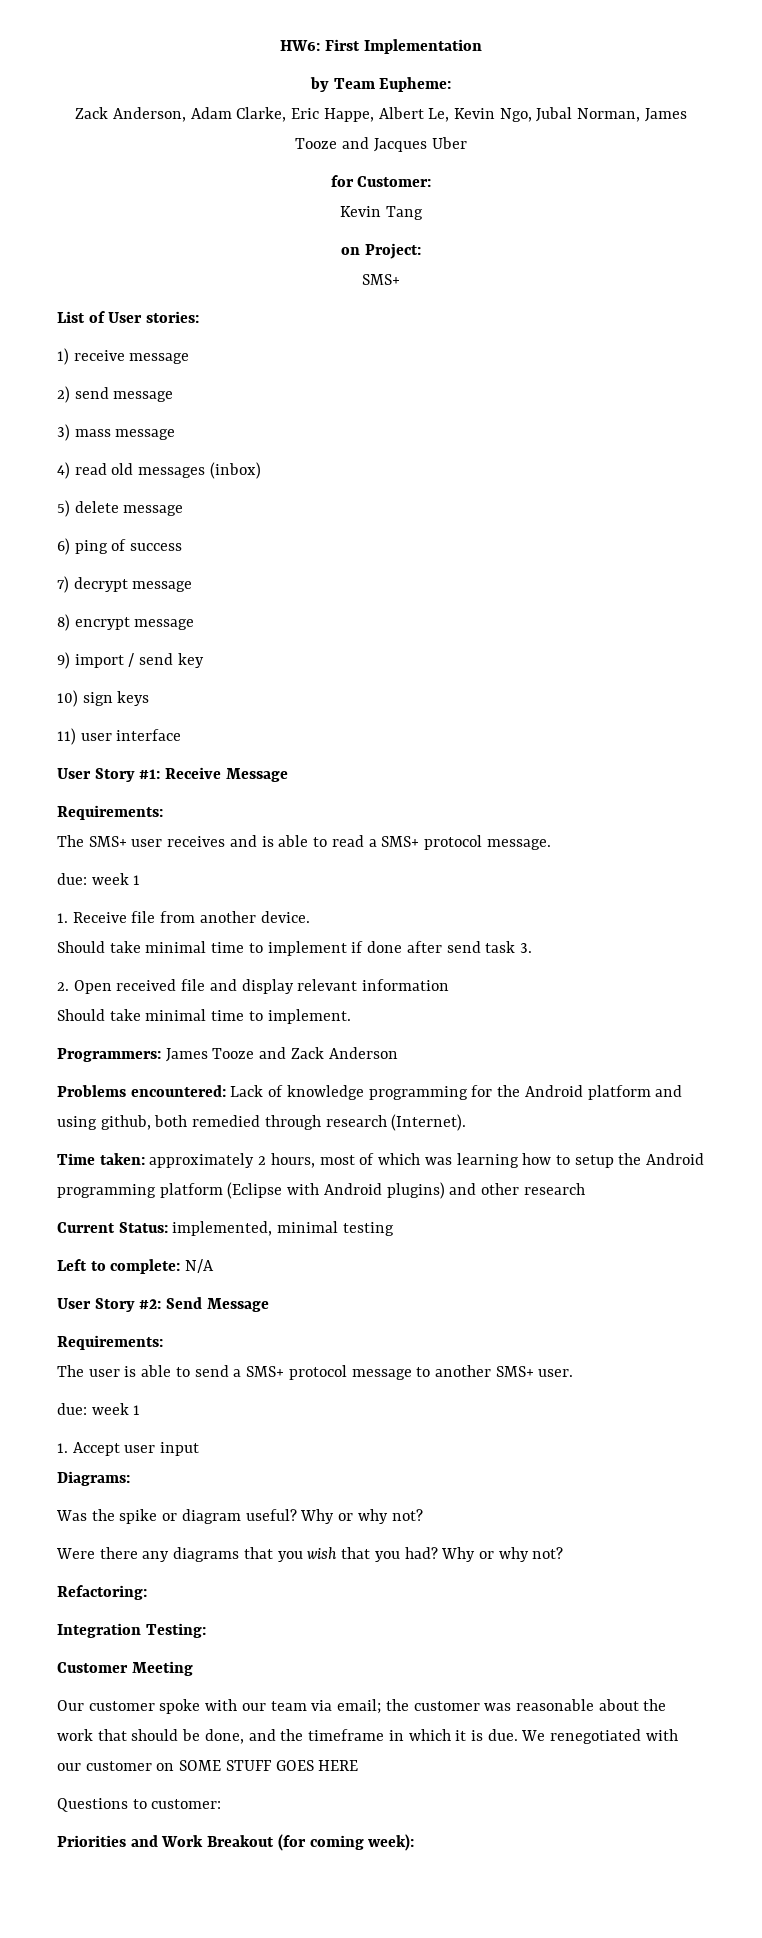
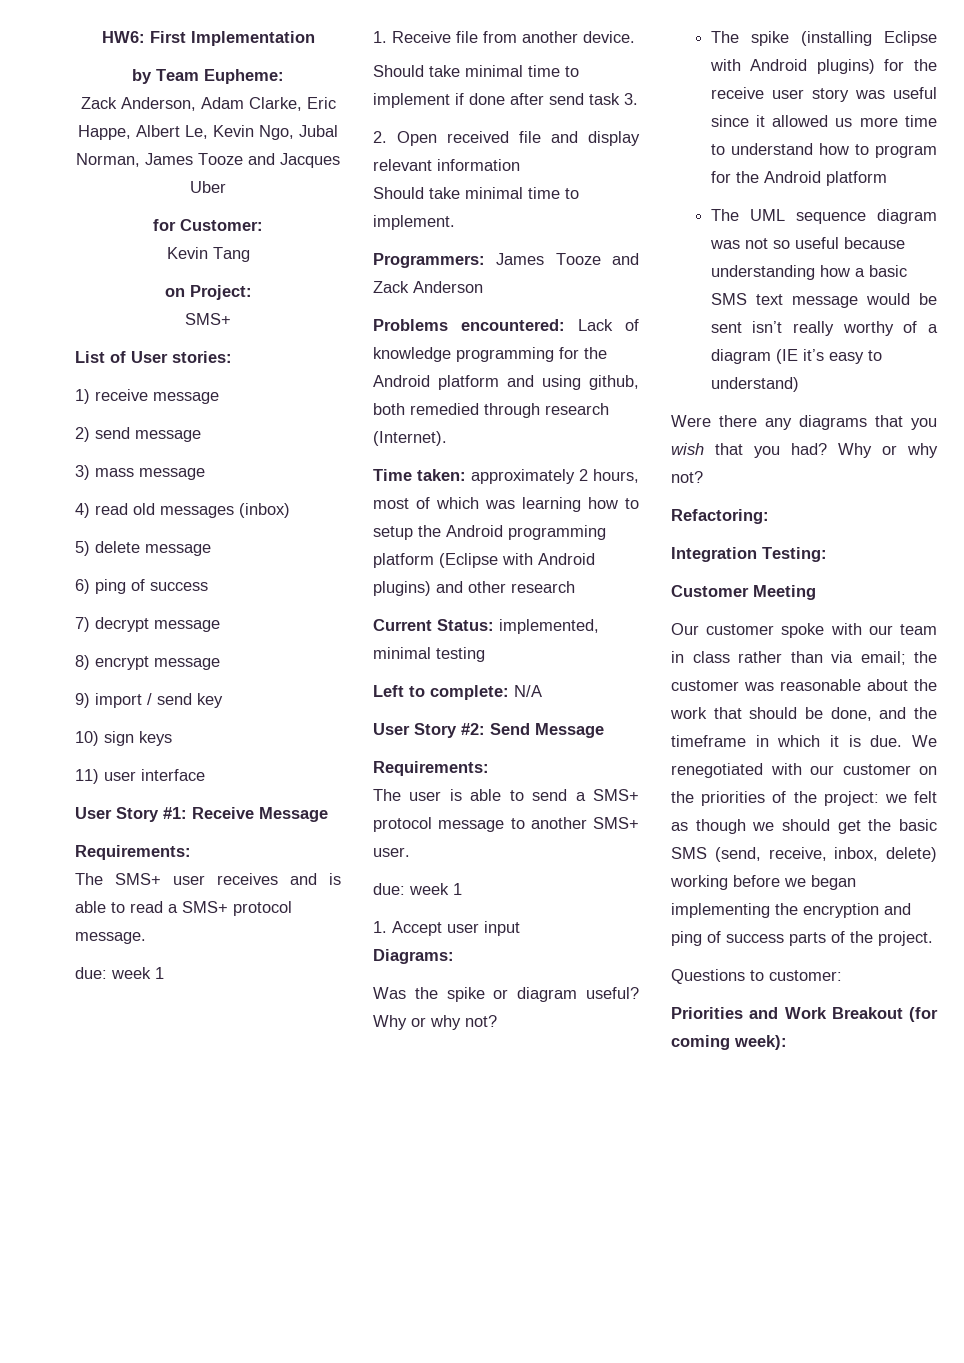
+ The spike (installing Eclipse with Android plugins) for the receive user story was useful since it allowed us more time to understand how to program for the Android platform
+ The UML sequence diagram was not so useful because understanding how a basic SMS text message would be sent isn’t really worthy of a diagram (IE it’s easy to understand)
- Our customer spoke with our team via email; the customer was reasonable about the work that should be done, and the timeframe in which it is due.
+ Our customer spoke with our team in class rather than via email; the customer was reasonable about the work that should be done, and the timeframe in which it is due.
- We renegotiated with our customer on SOME STUFF GOES HERE
+ We renegotiated with our customer on the priorities of the project: we felt as though we should get the basic SMS (send, receive, inbox, delete) working before we began implementing the encryption and ping of success parts of the project.

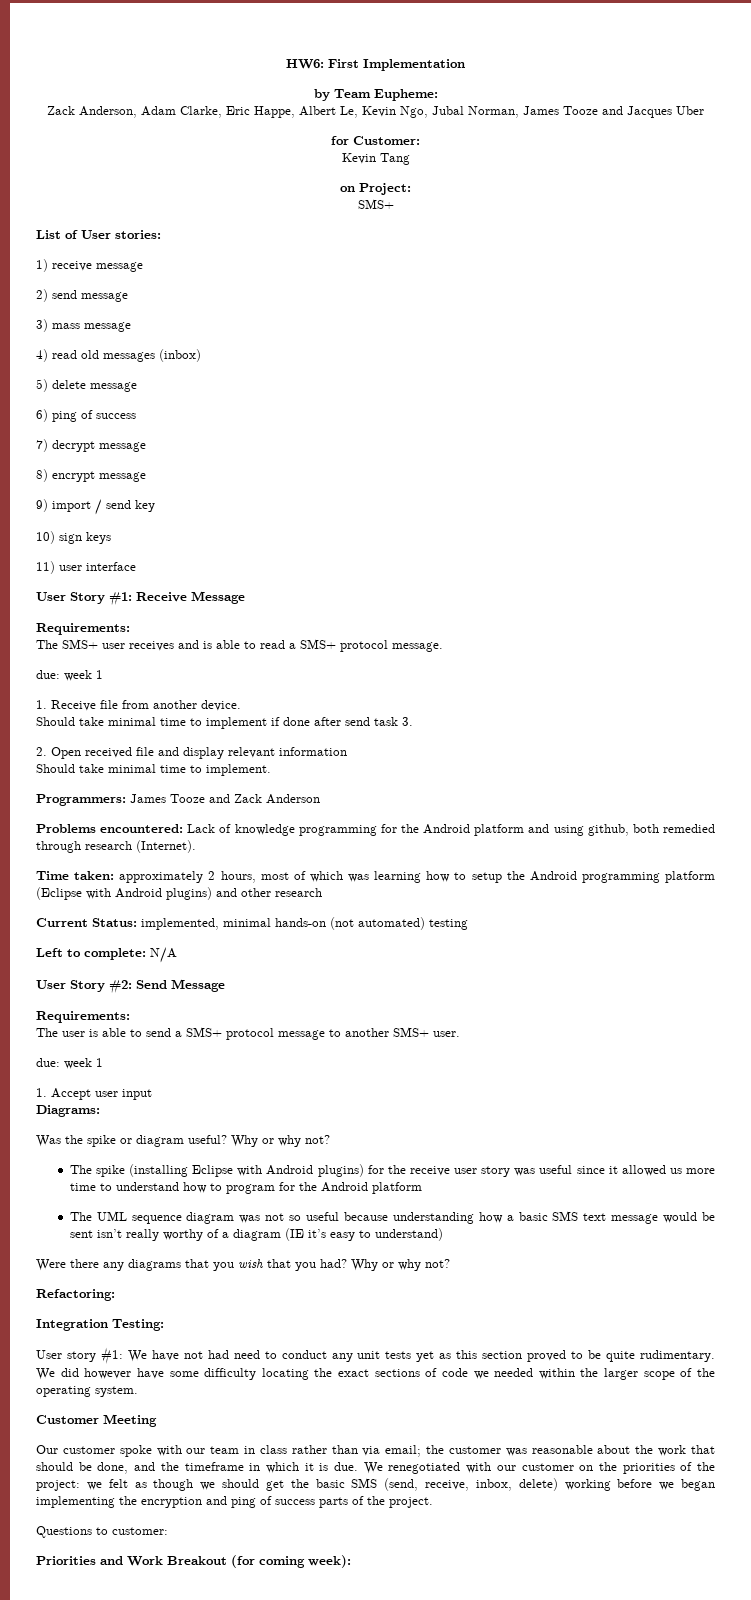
- Current Status: implemented, minimal testing
+ Current Status: implemented, minimal hands-on (not automated) testing
+ User story #1: We have not had need to conduct any unit tests yet as this section proved to be quite rudimentary. We did however have some difficulty locating the exact sections of code we needed within the larger scope of the operating system.

